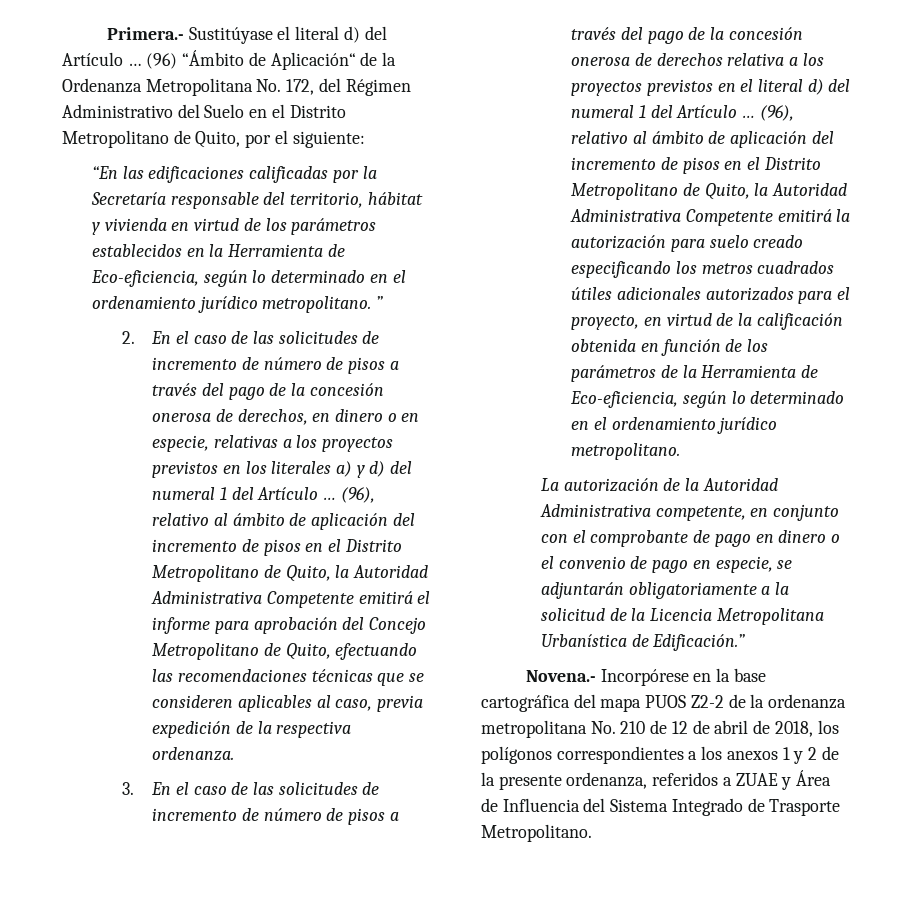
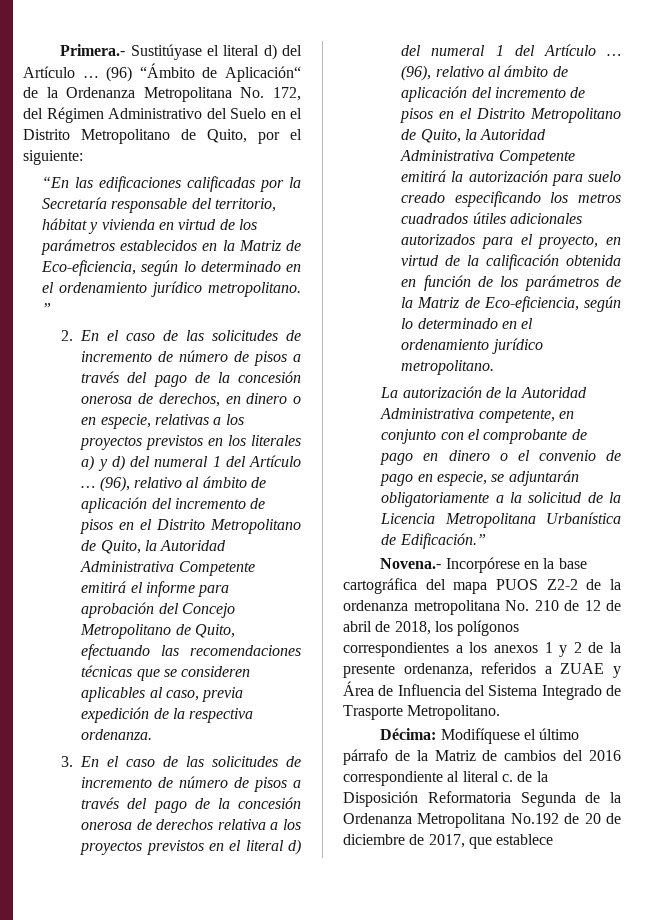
- “En las edificaciones calificadas por la Secretaría responsable del territorio, hábitat y vivienda en virtud de los parámetros establecidos en la Herramienta de Eco-eficiencia, según lo determinado en el ordenamiento jurídico metropolitano. ”
+ “En las edificaciones calificadas por la Secretaría responsable del territorio, hábitat y vivienda en virtud de los parámetros establecidos en la Matriz de Eco-eficiencia, según lo determinado en el ordenamiento jurídico metropolitano. ”
- (96), relativo al ámbito de aplicación del incremento de pisos en el Distrito Metropolitano de Quito, la Autoridad Administrativa Competente emitirá la autorización para suelo creado especificando los metros cuadrados útiles adicionales autorizados para el proyecto, en virtud de la calificación obtenida en función de los parámetros de la Herramienta de Eco-eficiencia, según lo determinado en el ordenamiento jurídico metropolitano.
+ (96), relativo al ámbito de aplicación del incremento de pisos en el Distrito Metropolitano de Quito, la Autoridad Administrativa Competente emitirá la autorización para suelo creado especificando los metros cuadrados útiles adicionales autorizados para el proyecto, en virtud de la calificación obtenida en función de los parámetros de la Matriz de Eco-eficiencia, según lo determinado en el ordenamiento jurídico metropolitano.
+ Décima: Modifíquese el último párrafo de la Matriz de cambios del 2016 correspondiente al literal c. de la Disposición Reformatoria Segunda de la Ordenanza Metropolitana No.192 de 20 de diciembre de 2017, que establece

